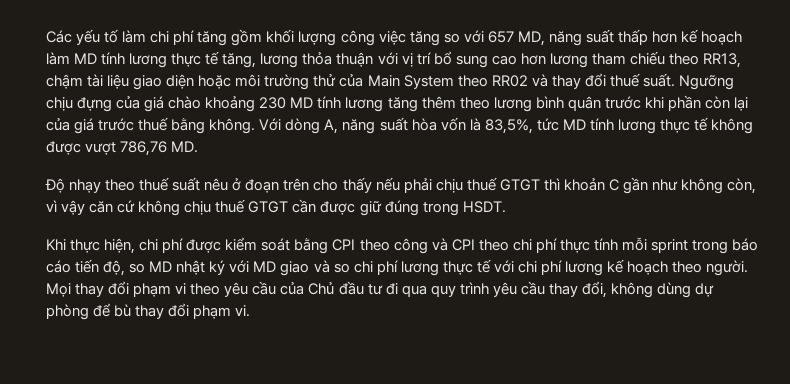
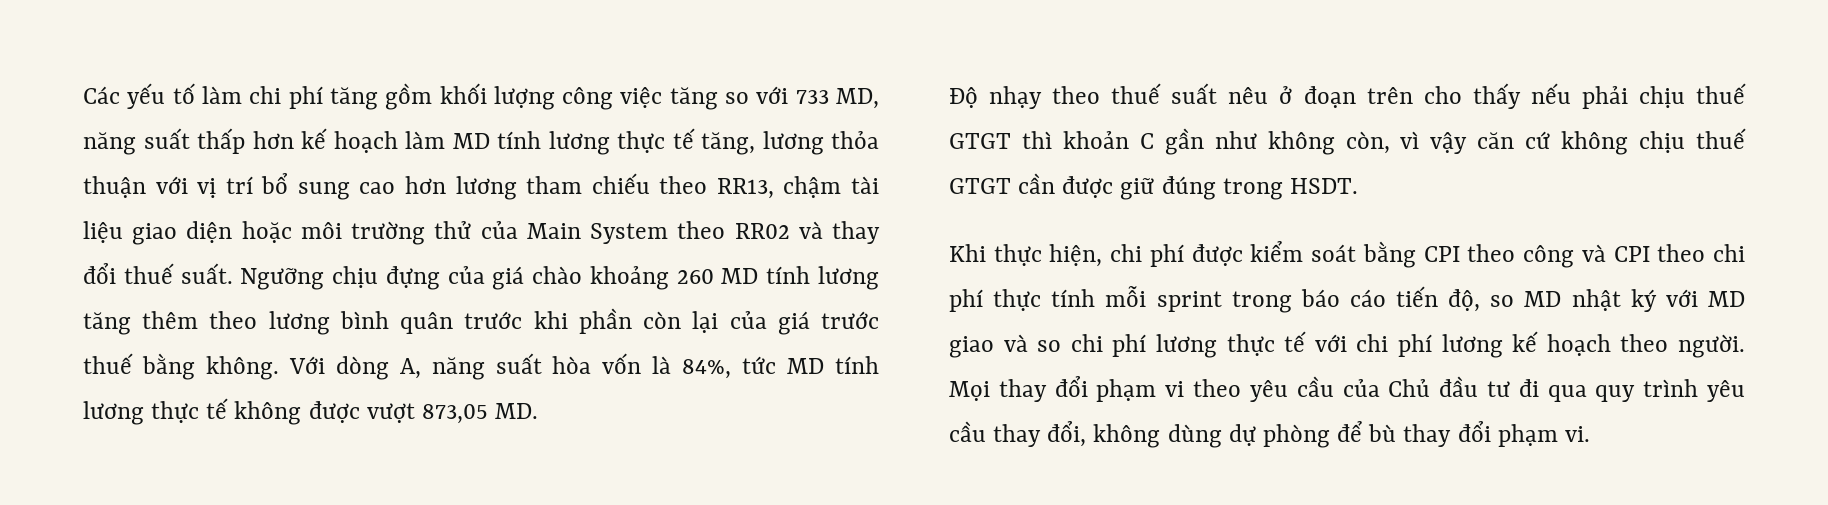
- Các yếu tố làm chi phí tăng gồm khối lượng công việc tăng so với 657 MD, năng suất thấp hơn kế hoạch làm MD tính lương thực tế tăng, lương thỏa thuận với vị trí bổ sung cao hơn lương tham chiếu theo RR13, chậm tài liệu giao diện hoặc môi trường thử của Main System theo RR02 và thay đổi thuế suất.
+ Các yếu tố làm chi phí tăng gồm khối lượng công việc tăng so với 733 MD, năng suất thấp hơn kế hoạch làm MD tính lương thực tế tăng, lương thỏa thuận với vị trí bổ sung cao hơn lương tham chiếu theo RR13, chậm tài liệu giao diện hoặc môi trường thử của Main System theo RR02 và thay đổi thuế suất.
- Ngưỡng chịu đựng của giá chào khoảng 230 MD tính lương tăng thêm theo lương bình quân trước khi phần còn lại của giá trước thuế bằng không.
+ Ngưỡng chịu đựng của giá chào khoảng 260 MD tính lương tăng thêm theo lương bình quân trước khi phần còn lại của giá trước thuế bằng không.
- Với dòng A, năng suất hòa vốn là 83,5%, tức MD tính lương thực tế không được vượt 786,76 MD.
+ Với dòng A, năng suất hòa vốn là 84%, tức MD tính lương thực tế không được vượt 873,05 MD.

